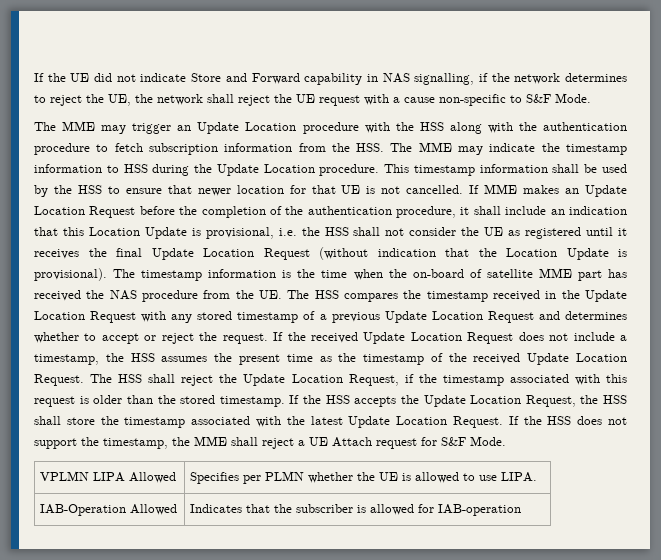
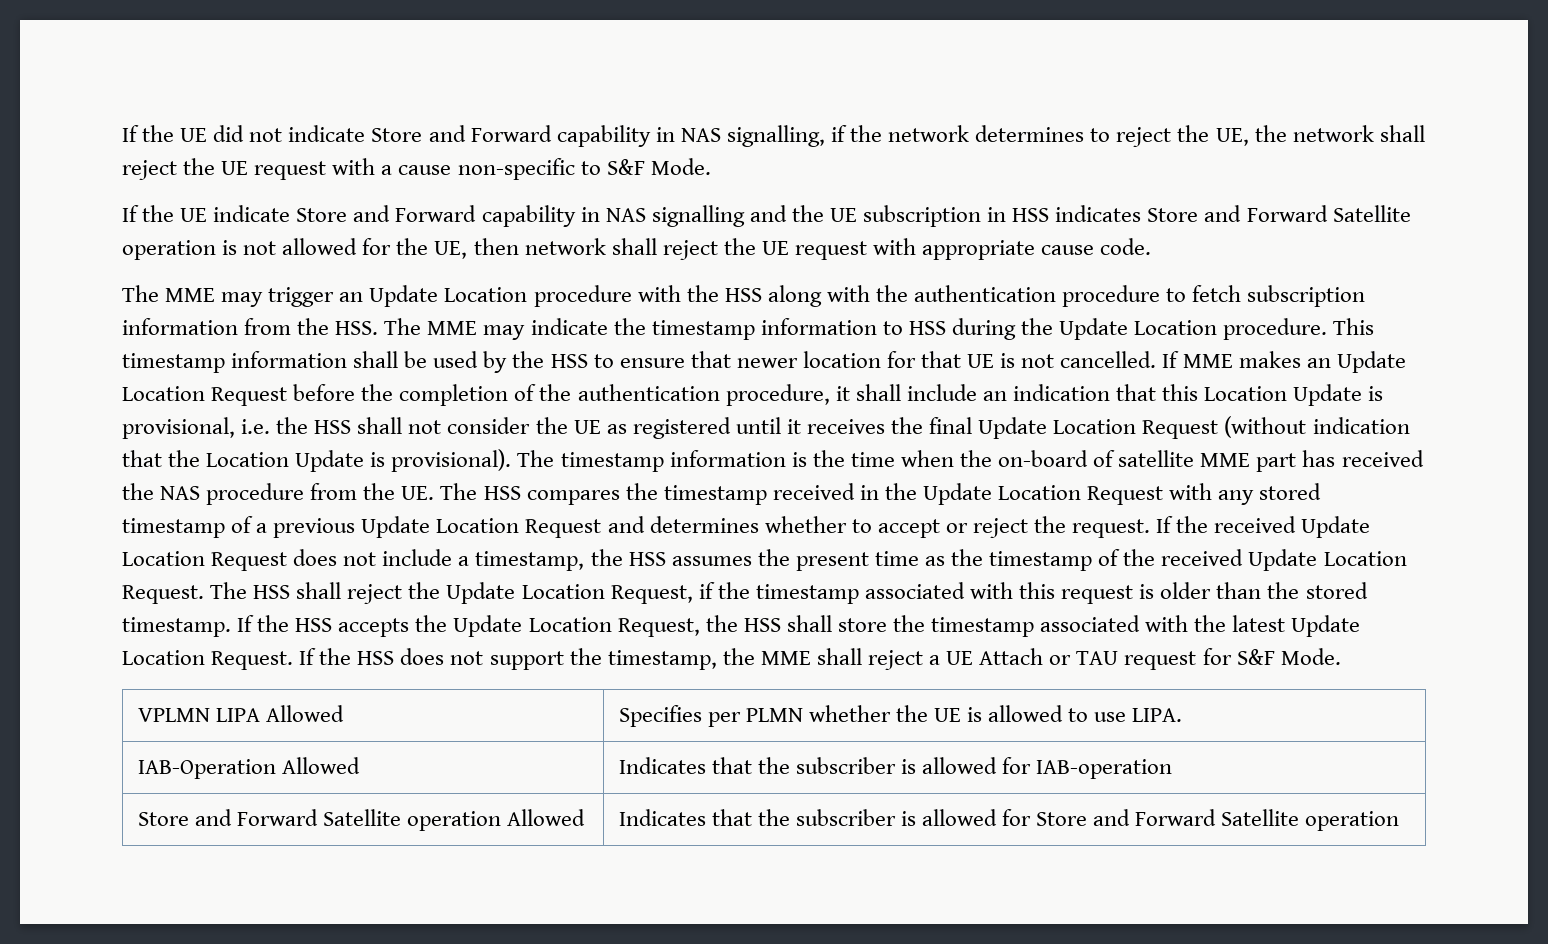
+ If the UE indicate Store and Forward capability in NAS signalling and the UE subscription in HSS indicates Store and Forward Satellite operation is not allowed for the UE, then network shall reject the UE request with appropriate cause code.
- If the HSS does not support the timestamp, the MME shall reject a UE Attach request for S&F Mode.
+ If the HSS does not support the timestamp, the MME shall reject a UE Attach or TAU request for S&F Mode.
+ Store and Forward Satellite operation Allowed | Indicates that the subscriber is allowed for Store and Forward Satellite operation

